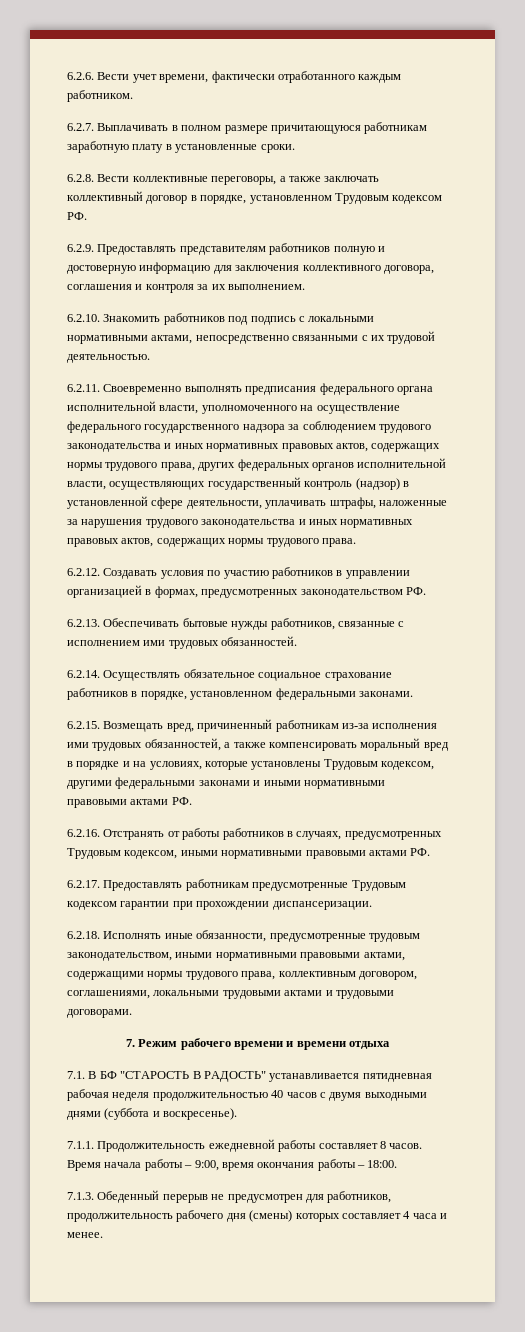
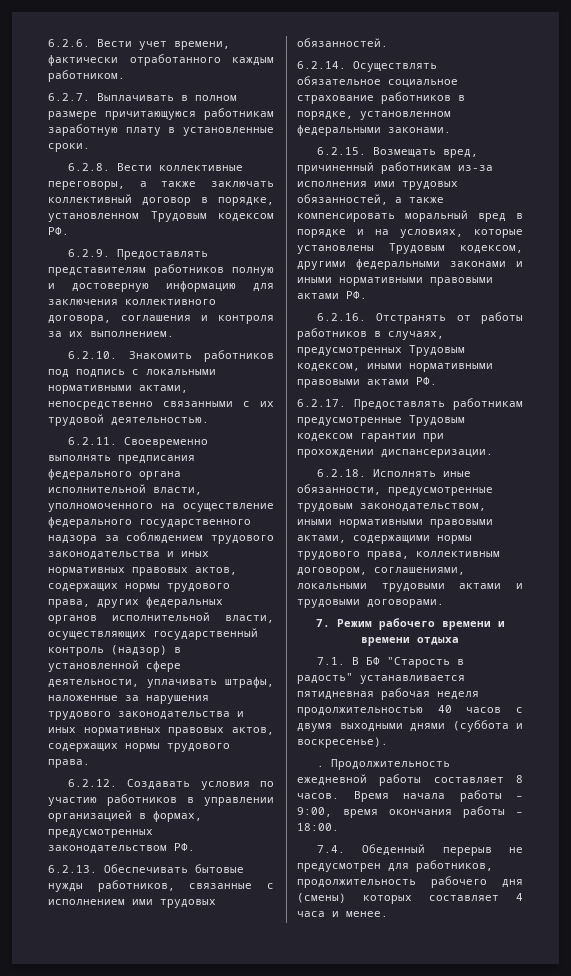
- 7.1. В БФ "СТАРОСТЬ В РАДОСТЬ" устанавливается пятидневная рабочая неделя продолжительностью 40 часов с двумя выходными днями (суббота и воскресенье).
+ 7.1. В БФ "Старость в радость" устанавливается пятидневная рабочая неделя продолжительностью 40 часов с двумя выходными днями (суббота и воскресенье).
- 7.1.1. Продолжительность ежедневной работы составляет 8 часов.
+ . Продолжительность ежедневной работы составляет 8 часов.
- 7.1.3. Обеденный перерыв не предусмотрен для работников, продолжительность рабочего дня (смены) которых составляет 4 часа и менее.
+ 7.4. Обеденный перерыв не предусмотрен для работников, продолжительность рабочего дня (смены) которых составляет 4 часа и менее.

